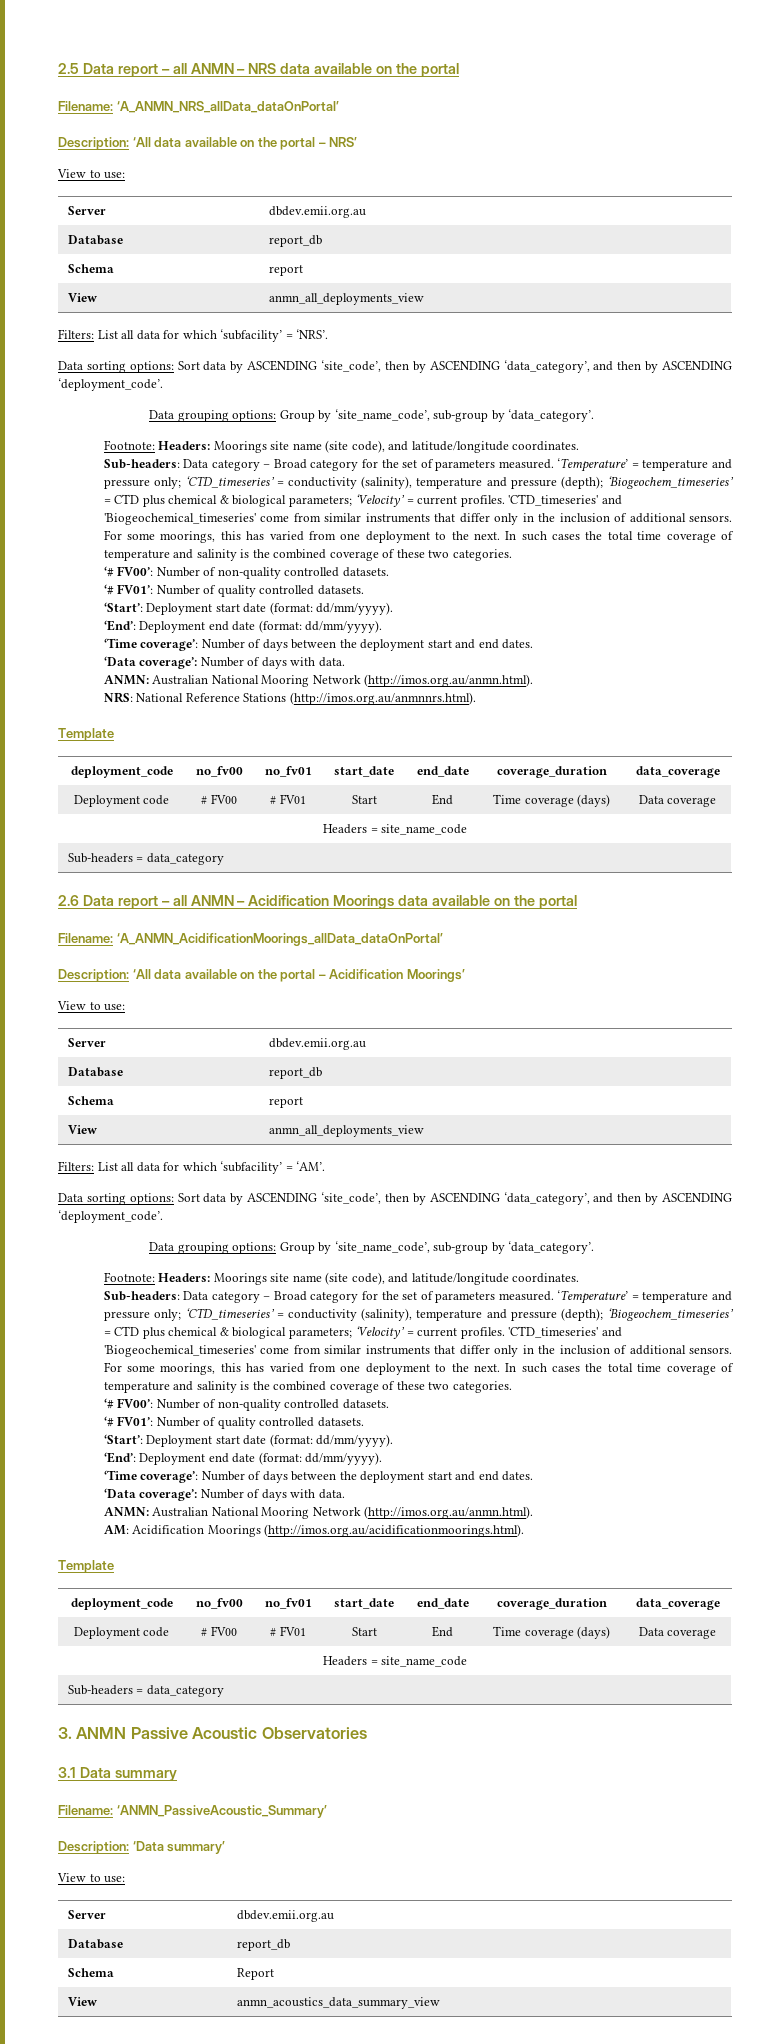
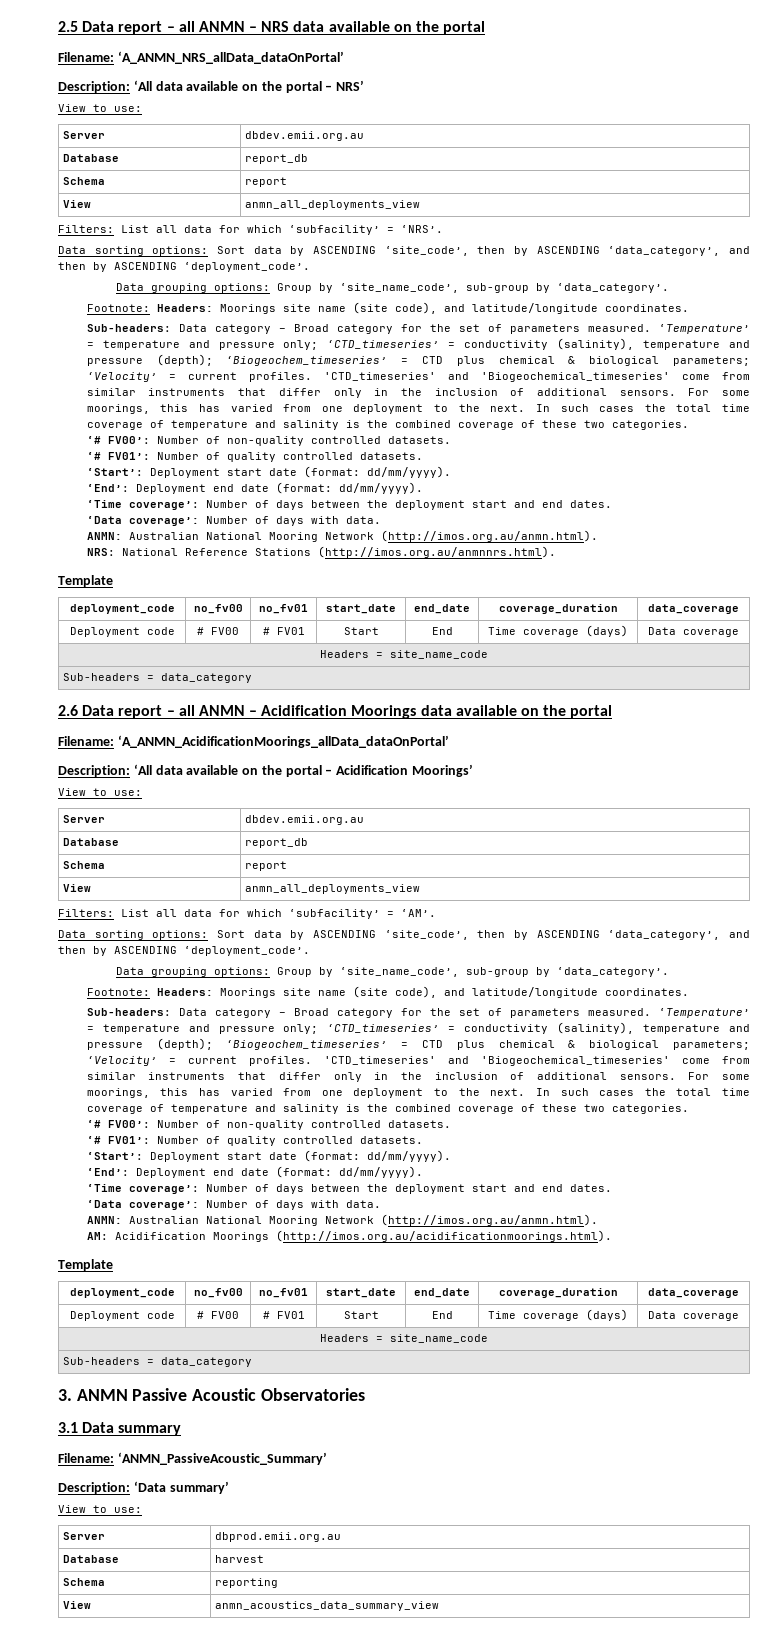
  Description: ‘Data summary’
  View to use:
- Server | dbdev.emii.org.au
- Database | report_db
- Schema | Report
+ Server | dbprod.emii.org.au
+ Database | harvest
+ Schema | reporting

